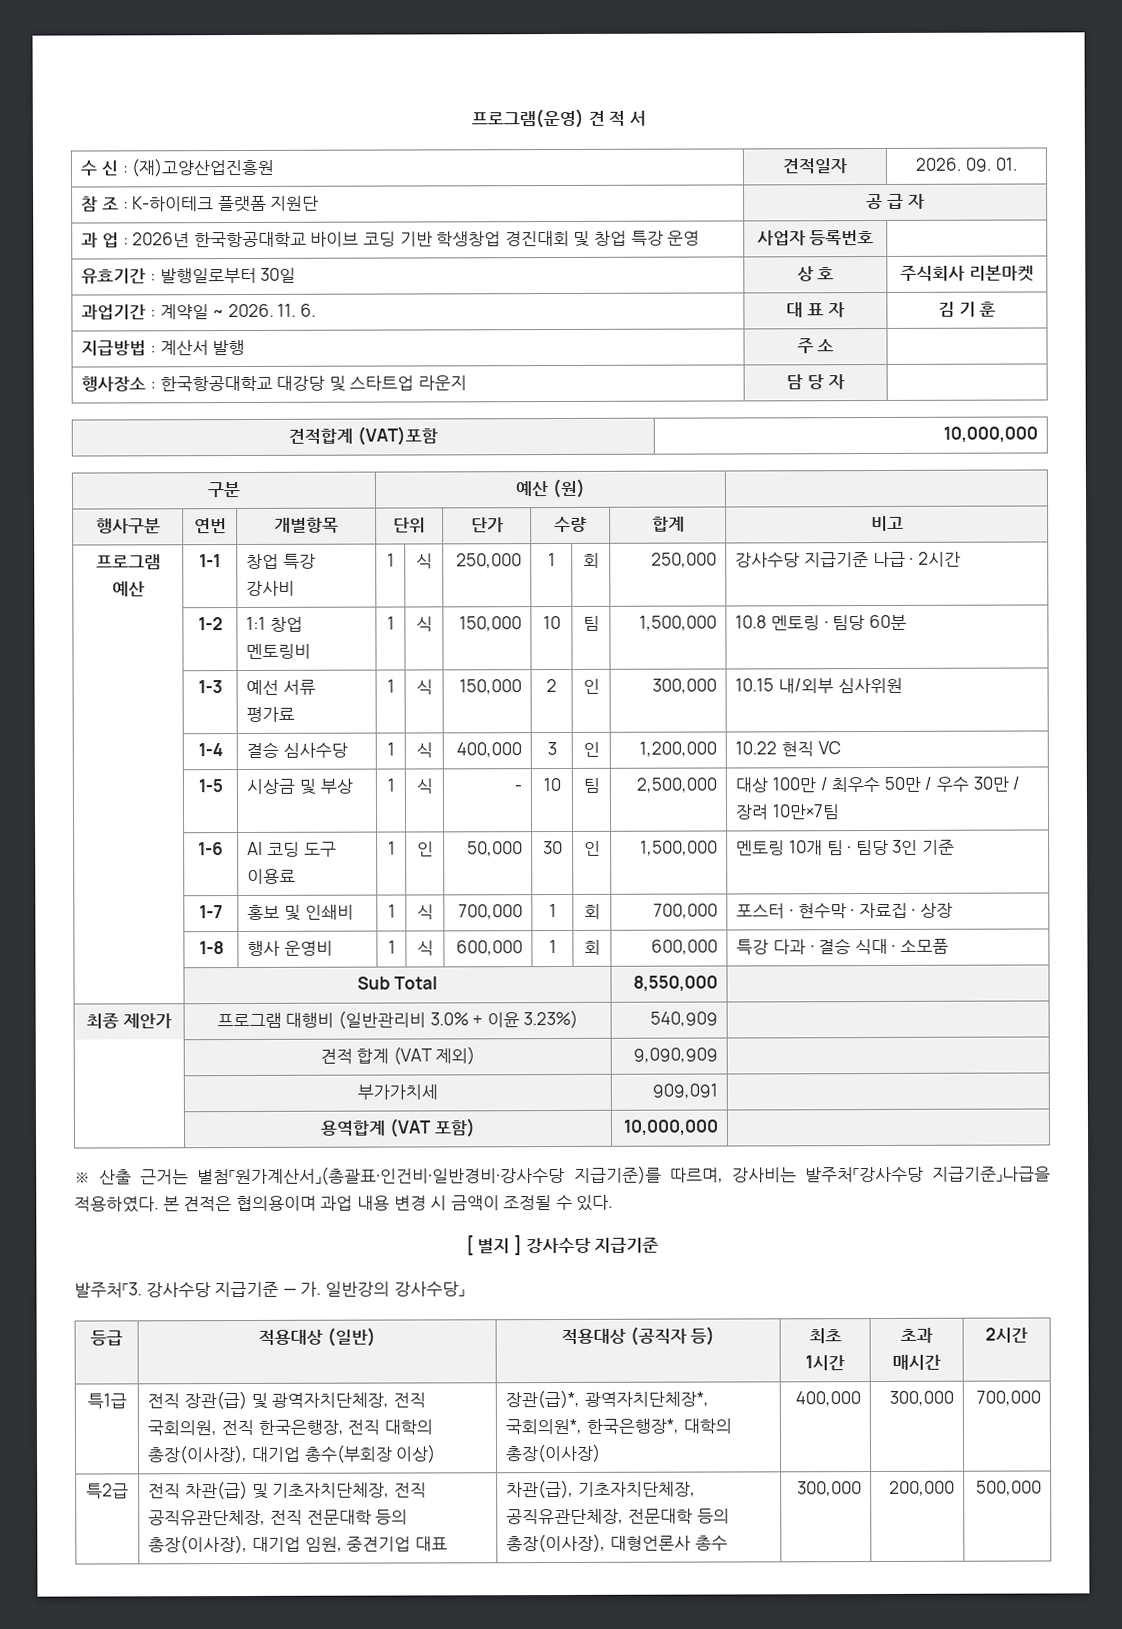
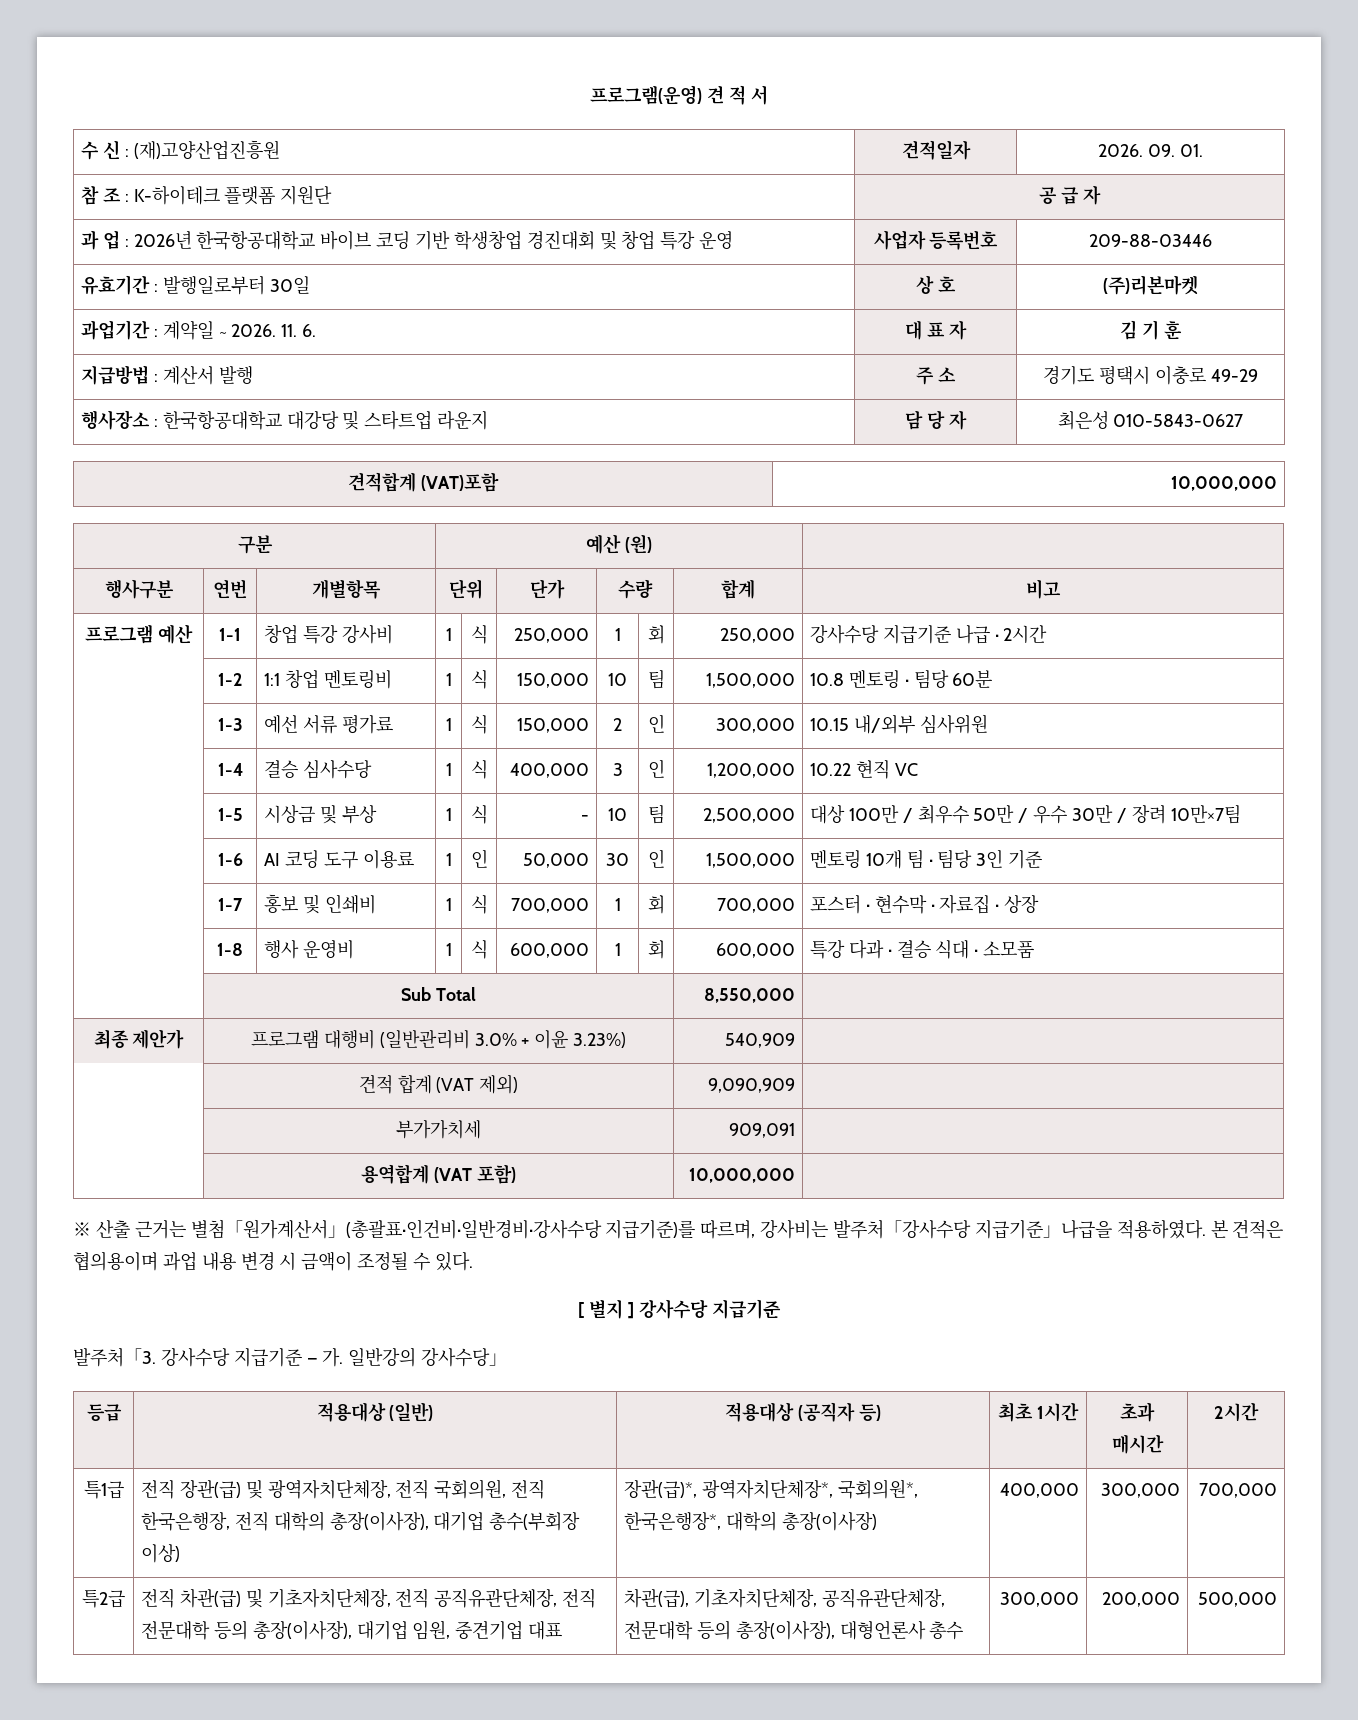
- 과 업 : 2026년 한국항공대학교 바이브 코딩 기반 학생창업 경진대회 및 창업 특강 운영 | 사업자 등록번호 |
+ 과 업 : 2026년 한국항공대학교 바이브 코딩 기반 학생창업 경진대회 및 창업 특강 운영 | 사업자 등록번호 | 209-88-03446
- 유효기간 : 발행일로부터 30일 | 상 호 | 주식회사 리본마켓
+ 유효기간 : 발행일로부터 30일 | 상 호 | (주)리본마켓
- 지급방법 : 계산서 발행 | 주 소 |
+ 지급방법 : 계산서 발행 | 주 소 | 경기도 평택시 이충로 49-29
- 행사장소 : 한국항공대학교 대강당 및 스타트업 라운지 | 담 당 자 |
+ 행사장소 : 한국항공대학교 대강당 및 스타트업 라운지 | 담 당 자 | 최은성 010-5843-0627

